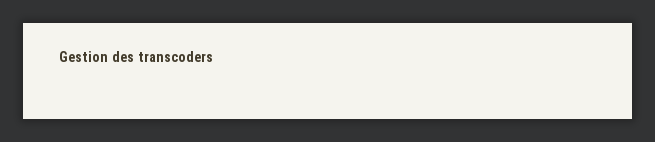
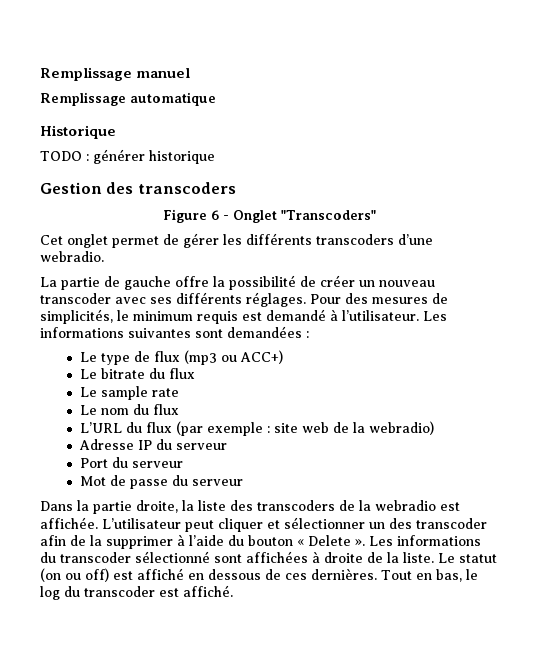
+ Remplissage manuel
+ Remplissage automatique
+ Historique
+ TODO : générer historique
  Gestion des transcoders
+ Figure 6 - Onglet "Transcoders"
+ Cet onglet permet de gérer les différents transcoders d’une webradio.
+ La partie de gauche offre la possibilité de créer un nouveau transcoder avec ses différents réglages. Pour des mesures de simplicités, le minimum requis est demandé à l’utilisateur. Les informations suivantes sont demandées :
+ Le type de flux (mp3 ou ACC+)
+ Le bitrate du flux
+ Le sample rate
+ Le nom du flux
+ L’URL du flux (par exemple : site web de la webradio)
+ Adresse IP du serveur
+ Port du serveur
+ Mot de passe du serveur
+ Dans la partie droite, la liste des transcoders de la webradio est affichée. L’utilisateur peut cliquer et sélectionner un des transcoder afin de la supprimer à l’aide du bouton « Delete ». Les informations du transcoder sélectionné sont affichées à droite de la liste. Le statut (on ou off) est affiché en dessous de ces dernières. Tout en bas, le log du transcoder est affiché.

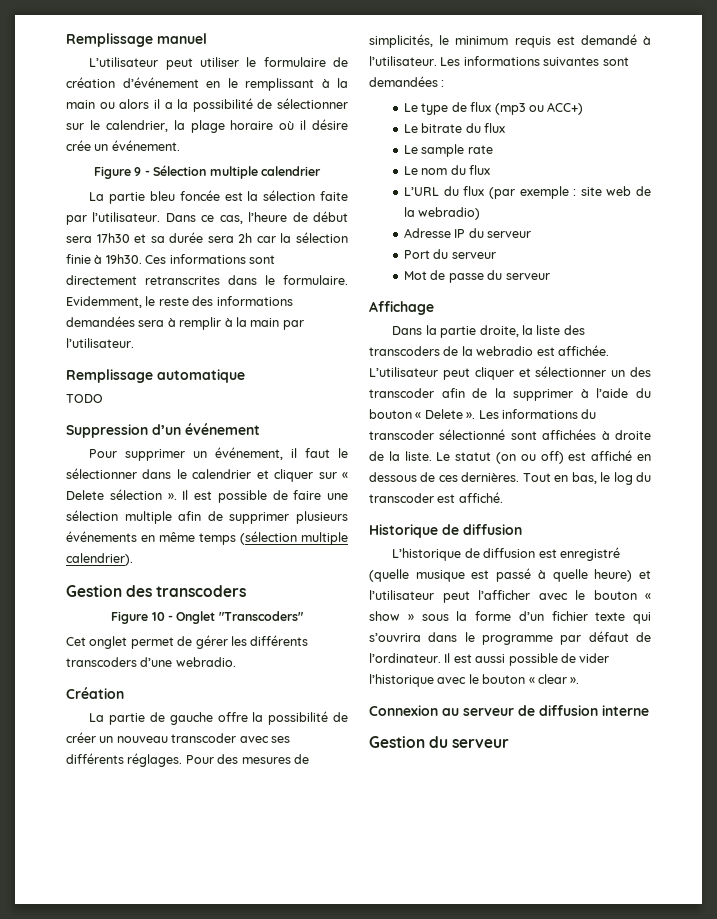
+ L’utilisateur peut utiliser le formulaire de création d’événement en le remplissant à la main ou alors il a la possibilité de sélectionner sur le calendrier, la plage horaire où il désire crée un événement.
+ Figure 9 - Sélection multiple calendrier
+ La partie bleu foncée est la sélection faite par l’utilisateur. Dans ce cas, l’heure de début sera 17h30 et sa durée sera 2h car la sélection finie à 19h30. Ces informations sont directement retranscrites dans le formulaire. Evidemment, le reste des informations demandées sera à remplir à la main par l’utilisateur.
  Remplissage automatique
- Historique
- TODO : générer historique
+ TODO
+ Suppression d’un événement
+ Pour supprimer un événement, il faut le sélectionner dans le calendrier et cliquer sur « Delete sélection ». Il est possible de faire une sélection multiple afin de supprimer plusieurs événements en même temps (sélection multiple calendrier).
- Figure 6 - Onglet "Transcoders"
+ Figure 10 - Onglet "Transcoders"
+ Création
+ Affichage
+ Historique de diffusion
+ L’historique de diffusion est enregistré (quelle musique est passé à quelle heure) et l’utilisateur peut l’afficher avec le bouton « show » sous la forme d’un fichier texte qui s’ouvrira dans le programme par défaut de l’ordinateur. Il est aussi possible de vider l’historique avec le bouton « clear ».
+ Connexion au serveur de diffusion interne
+ Gestion du serveur

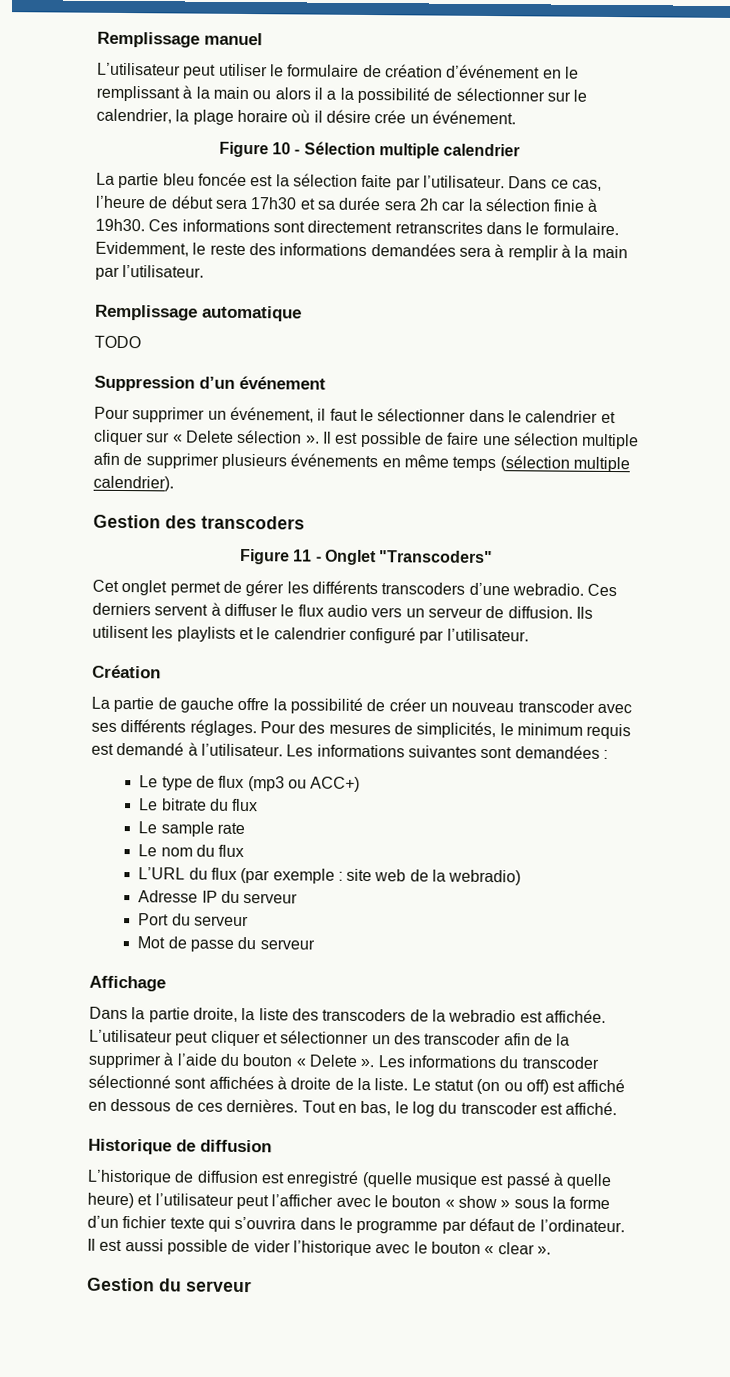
- Figure 9 - Sélection multiple calendrier
+ Figure 10 - Sélection multiple calendrier
- Figure 10 - Onglet "Transcoders"
+ Figure 11 - Onglet "Transcoders"
+ Ces derniers servent à diffuser le flux audio vers un serveur de diffusion. Ils utilisent les playlists et le calendrier configuré par l’utilisateur.
- Connexion au serveur de diffusion interne

